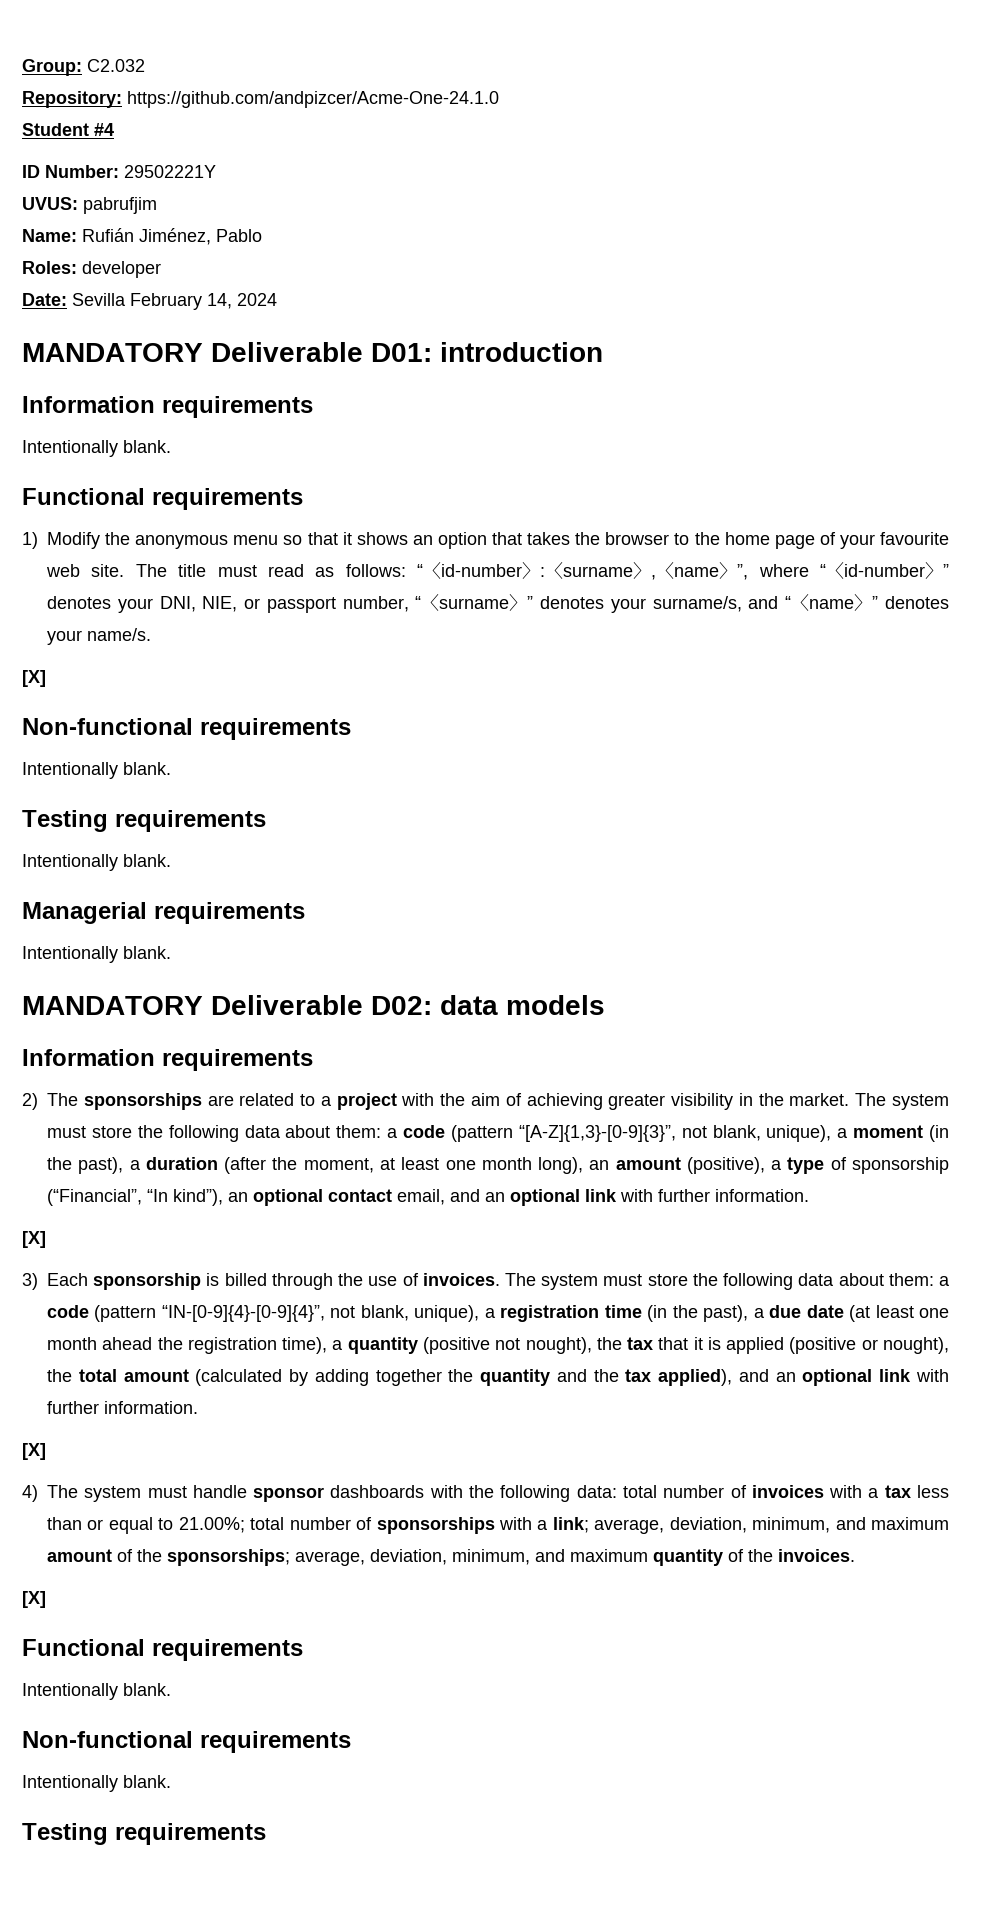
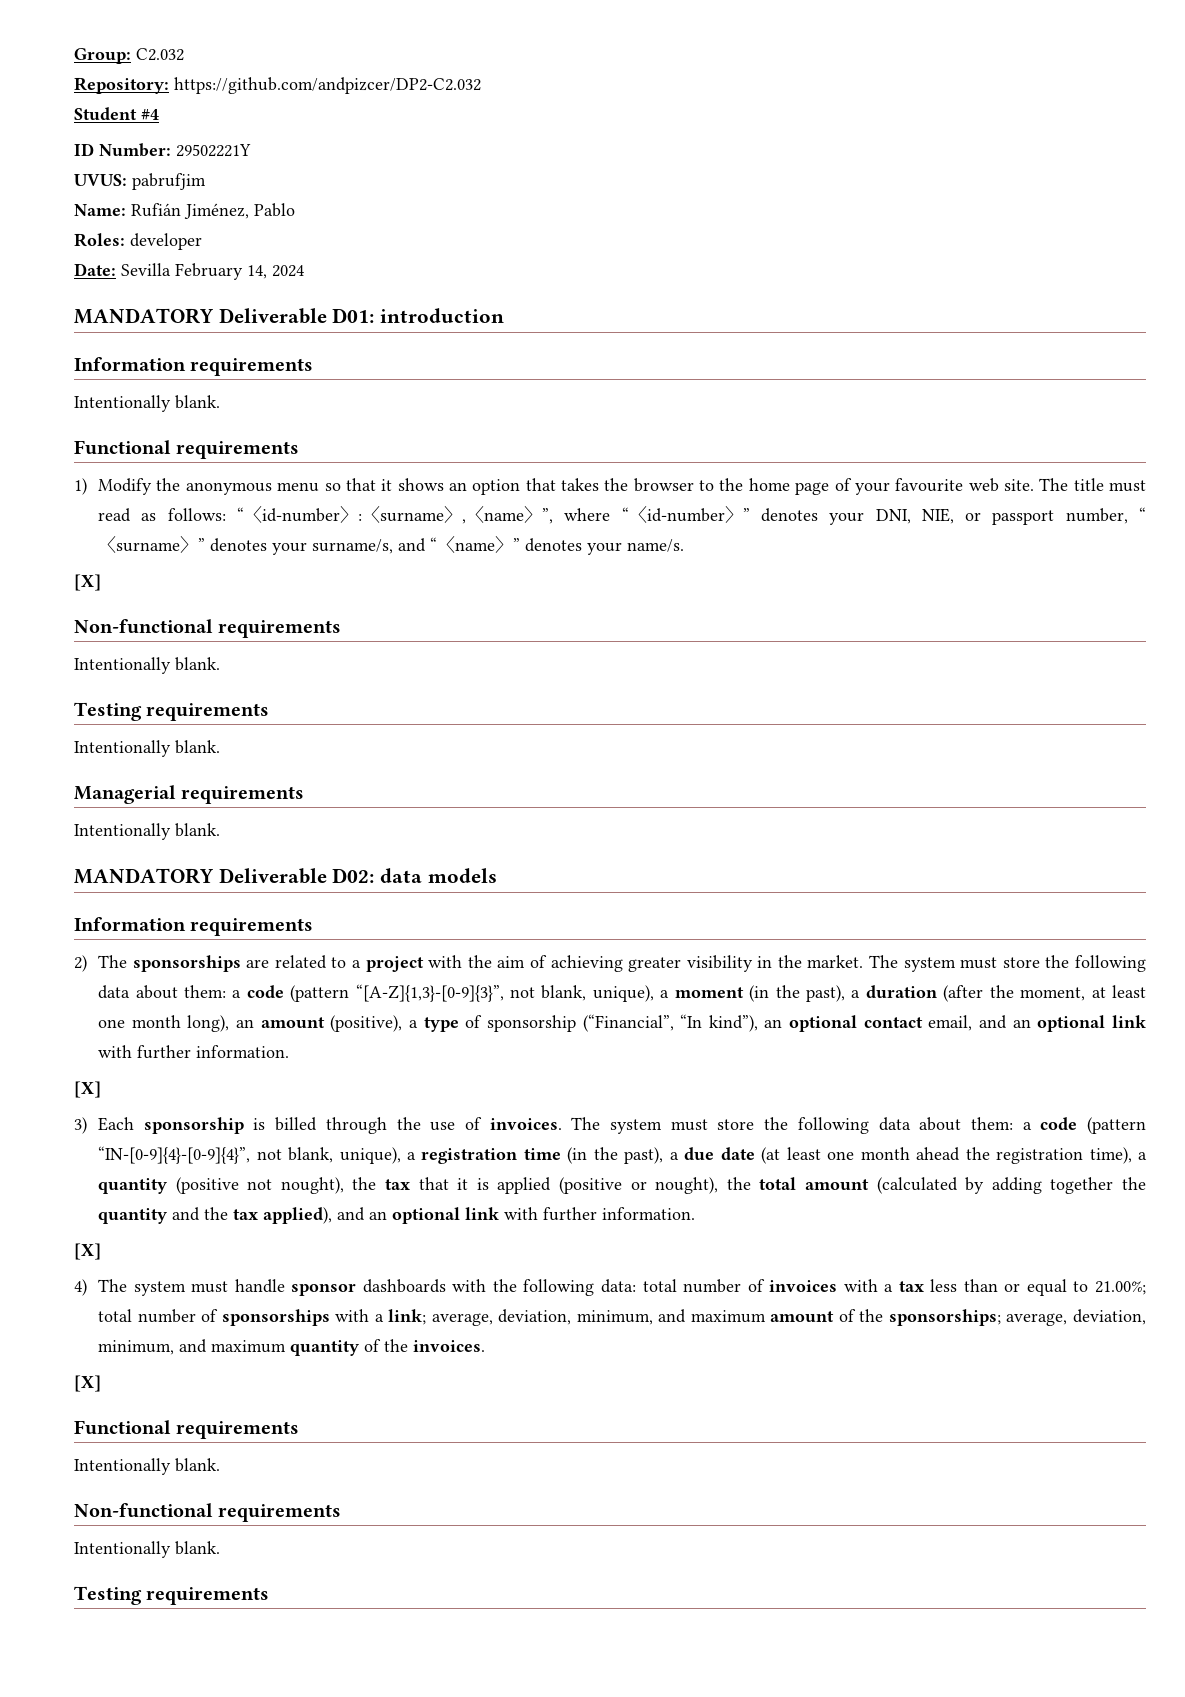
- Repository: https://github.com/andpizcer/Acme-One-24.1.0
+ Repository: https://github.com/andpizcer/DP2-C2.032

